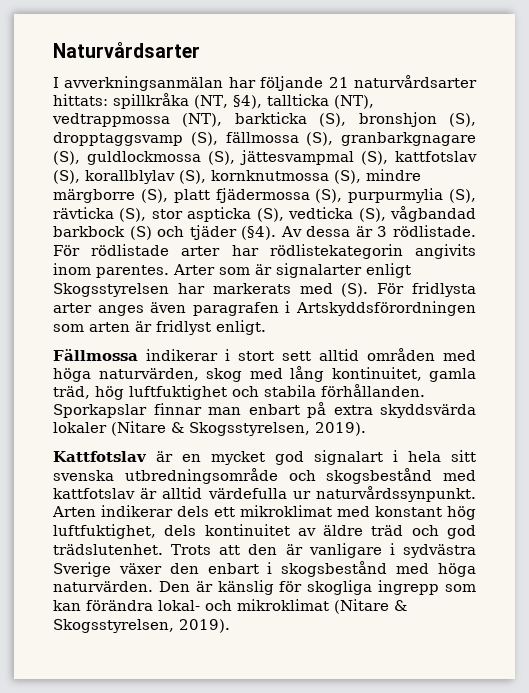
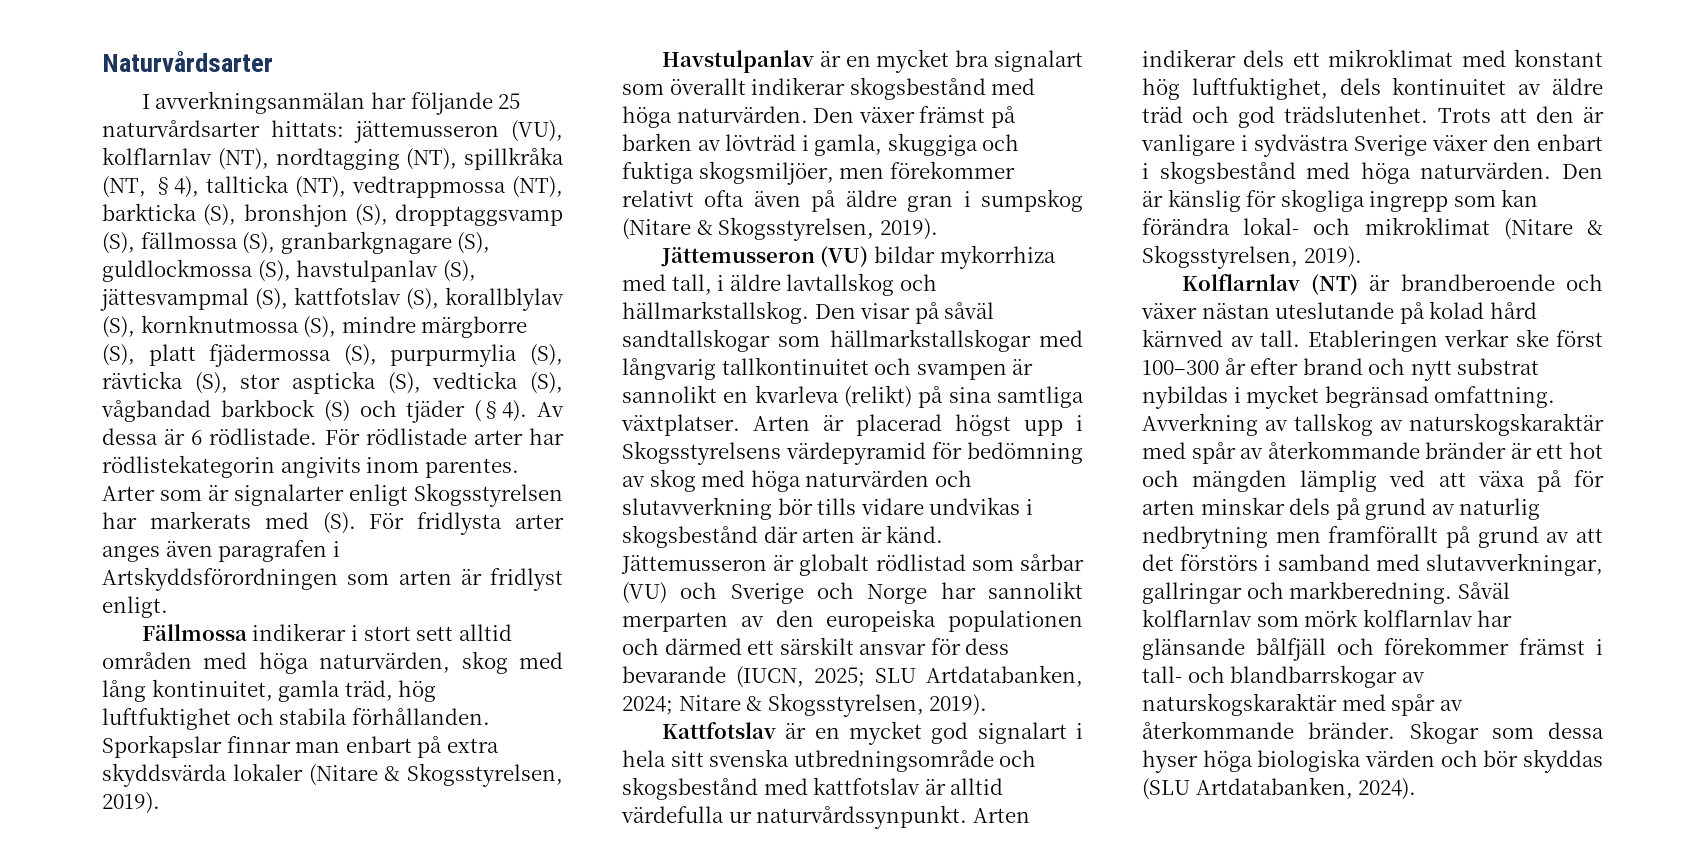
- I avverkningsanmälan har följande 21 naturvårdsarter hittats: spillkråka (NT, §4), tallticka (NT), vedtrappmossa (NT), barkticka (S), bronshjon (S), dropptaggsvamp (S), fällmossa (S), granbarkgnagare (S), guldlockmossa (S), jättesvampmal (S), kattfotslav (S), korallblylav (S), kornknutmossa (S), mindre märgborre (S), platt fjädermossa (S), purpurmylia (S), rävticka (S), stor aspticka (S), vedticka (S), vågbandad barkbock (S) och tjäder (§4).
+ I avverkningsanmälan har följande 25 naturvårdsarter hittats: jättemusseron (VU), kolflarnlav (NT), nordtagging (NT), spillkråka (NT, §4), tallticka (NT), vedtrappmossa (NT), barkticka (S), bronshjon (S), dropptaggsvamp (S), fällmossa (S), granbarkgnagare (S), guldlockmossa (S), havstulpanlav (S), jättesvampmal (S), kattfotslav (S), korallblylav (S), kornknutmossa (S), mindre märgborre (S), platt fjädermossa (S), purpurmylia (S), rävticka (S), stor aspticka (S), vedticka (S), vågbandad barkbock (S) och tjäder (§4).
- Av dessa är 3 rödlistade.
+ Av dessa är 6 rödlistade.
+ Havstulpanlav är en mycket bra signalart som överallt indikerar skogsbestånd med höga naturvärden. Den växer främst på barken av lövträd i gamla, skuggiga och fuktiga skogsmiljöer, men förekommer relativt ofta även på äldre gran i sumpskog (Nitare & Skogsstyrelsen, 2019).
+ Jättemusseron (VU) bildar mykorrhiza med tall, i äldre lavtallskog och hällmarkstallskog. Den visar på såväl sandtallskogar som hällmarkstallskogar med långvarig tallkontinuitet och svampen är sannolikt en kvarleva (relikt) på sina samtliga växtplatser. Arten är placerad högst upp i Skogsstyrelsens värdepyramid för bedömning av skog med höga naturvärden och slutavverkning bör tills vidare undvikas i skogsbestånd där arten är känd. Jättemusseron är globalt rödlistad som sårbar (VU) och Sverige och Norge har sannolikt merparten av den europeiska populationen och därmed ett särskilt ansvar för dess bevarande (IUCN, 2025; SLU Artdatabanken, 2024; Nitare & Skogsstyrelsen, 2019).
+ Kolflarnlav (NT) är brandberoende och växer nästan uteslutande på kolad hård kärnved av tall. Etableringen verkar ske först 100–300 år efter brand och nytt substrat nybildas i mycket begränsad omfattning. Avverkning av tallskog av naturskogskaraktär med spår av återkommande bränder är ett hot och mängden lämplig ved att växa på för arten minskar dels på grund av naturlig nedbrytning men framförallt på grund av att det förstörs i samband med slutavverkningar, gallringar och markberedning. Såväl kolflarnlav som mörk kolflarnlav har glänsande bålfjäll och förekommer främst i tall- och blandbarrskogar av naturskogskaraktär med spår av återkommande bränder. Skogar som dessa hyser höga biologiska värden och bör skyddas (SLU Artdatabanken, 2024).

